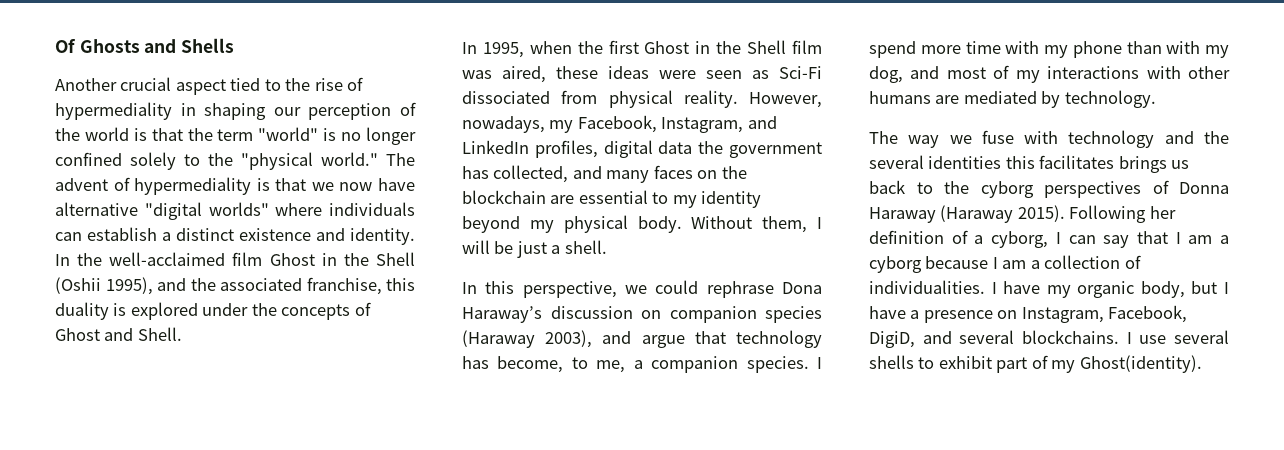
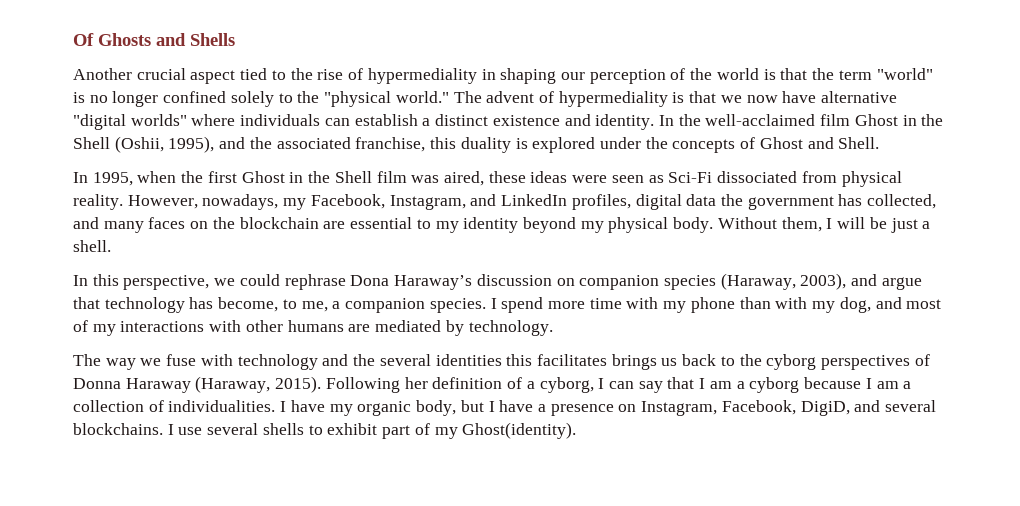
- In the well-acclaimed film Ghost in the Shell (Oshii 1995), and the associated franchise, this duality is explored under the concepts of Ghost and Shell.
+ In the well-acclaimed film Ghost in the Shell (Oshii, 1995), and the associated franchise, this duality is explored under the concepts of Ghost and Shell.
- In this perspective, we could rephrase Dona Haraway’s discussion on companion species (Haraway 2003), and argue that technology has become, to me, a companion species.
+ In this perspective, we could rephrase Dona Haraway’s discussion on companion species (Haraway, 2003), and argue that technology has become, to me, a companion species.
- The way we fuse with technology and the several identities this facilitates brings us back to the cyborg perspectives of Donna Haraway (Haraway 2015).
+ The way we fuse with technology and the several identities this facilitates brings us back to the cyborg perspectives of Donna Haraway (Haraway, 2015).

